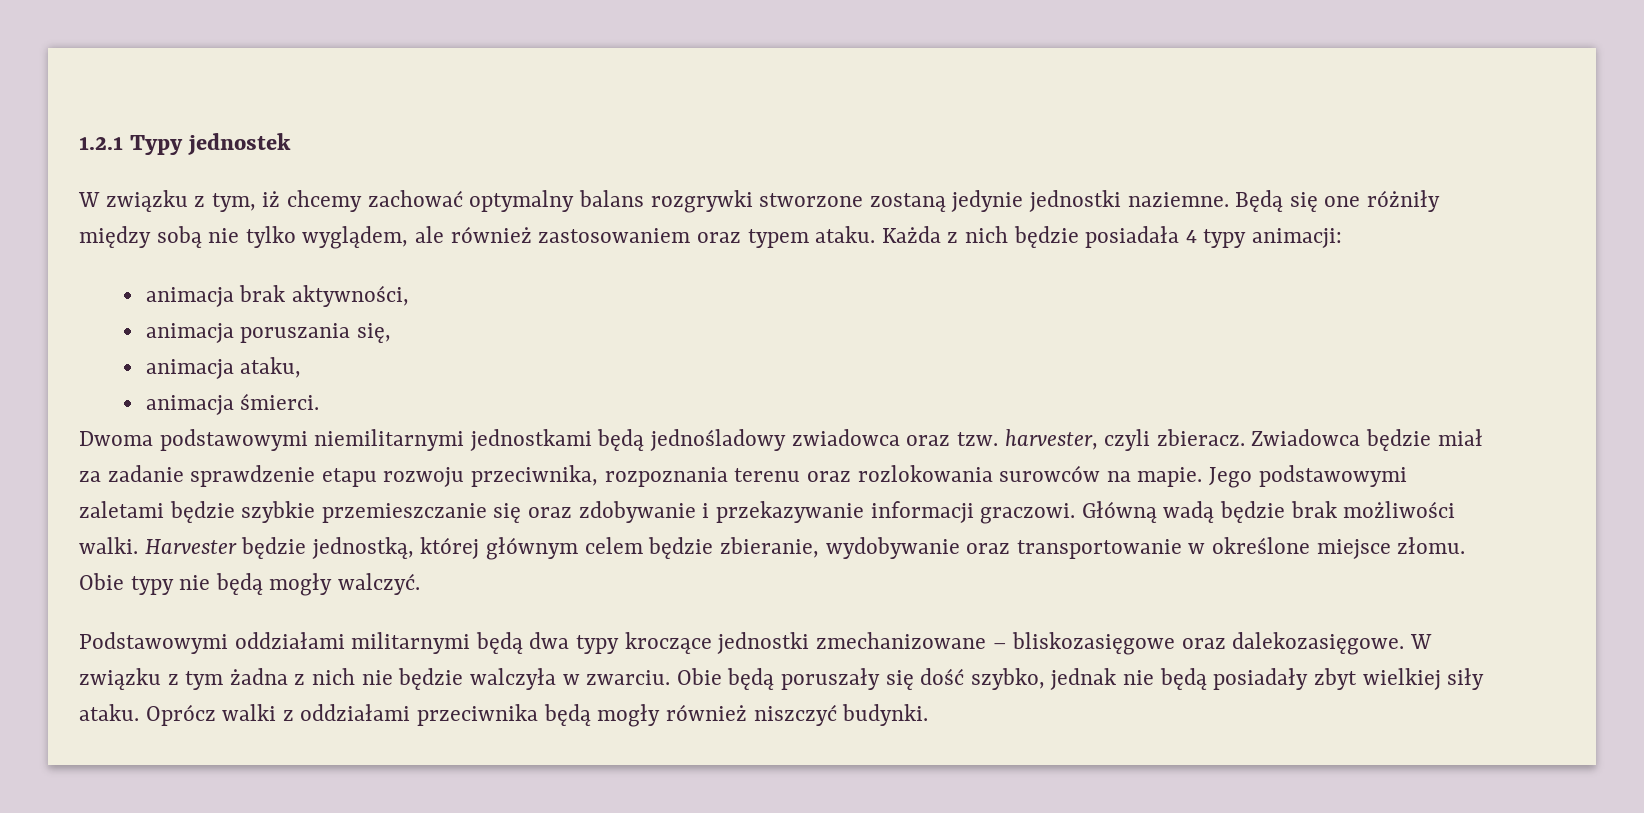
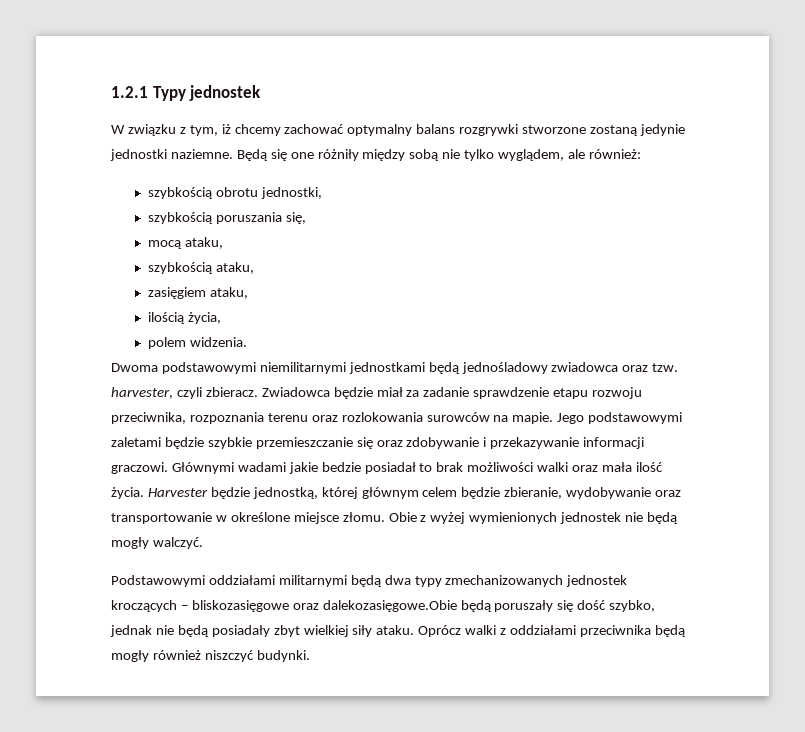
- Będą się one różniły między sobą nie tylko wyglądem, ale również zastosowaniem oraz typem ataku. Każda z nich będzie posiadała 4 typy animacji:
- animacja brak aktywności,
- animacja poruszania się,
+ Będą się one różniły między sobą nie tylko wyglądem, ale również:
+ szybkością obrotu jednostki,
+ szybkością poruszania się,
- animacja ataku,
- animacja śmierci.
+ mocą ataku,
+ szybkością ataku,
+ zasięgiem ataku,
+ ilością życia,
+ polem widzenia.
- Główną wadą będzie brak możliwości walki.
+ Głównymi wadami jakie bedzie posiadał to brak możliwości walki oraz mała ilość życia.
- Obie typy nie będą mogły walczyć.
+ Obie z wyżej wymienionych jednostek nie będą mogły walczyć.
- Podstawowymi oddziałami militarnymi będą dwa typy kroczące jednostki zmechanizowane – bliskozasięgowe oraz dalekozasięgowe. W związku z tym żadna z nich nie będzie walczyła w zwarciu. Obie będą poruszały się dość szybko, jednak nie będą posiadały zbyt wielkiej siły ataku.
+ Podstawowymi oddziałami militarnymi będą dwa typy zmechanizowanych jednostek kroczących – bliskozasięgowe oraz dalekozasięgowe.Obie będą poruszały się dość szybko, jednak nie będą posiadały zbyt wielkiej siły ataku.

